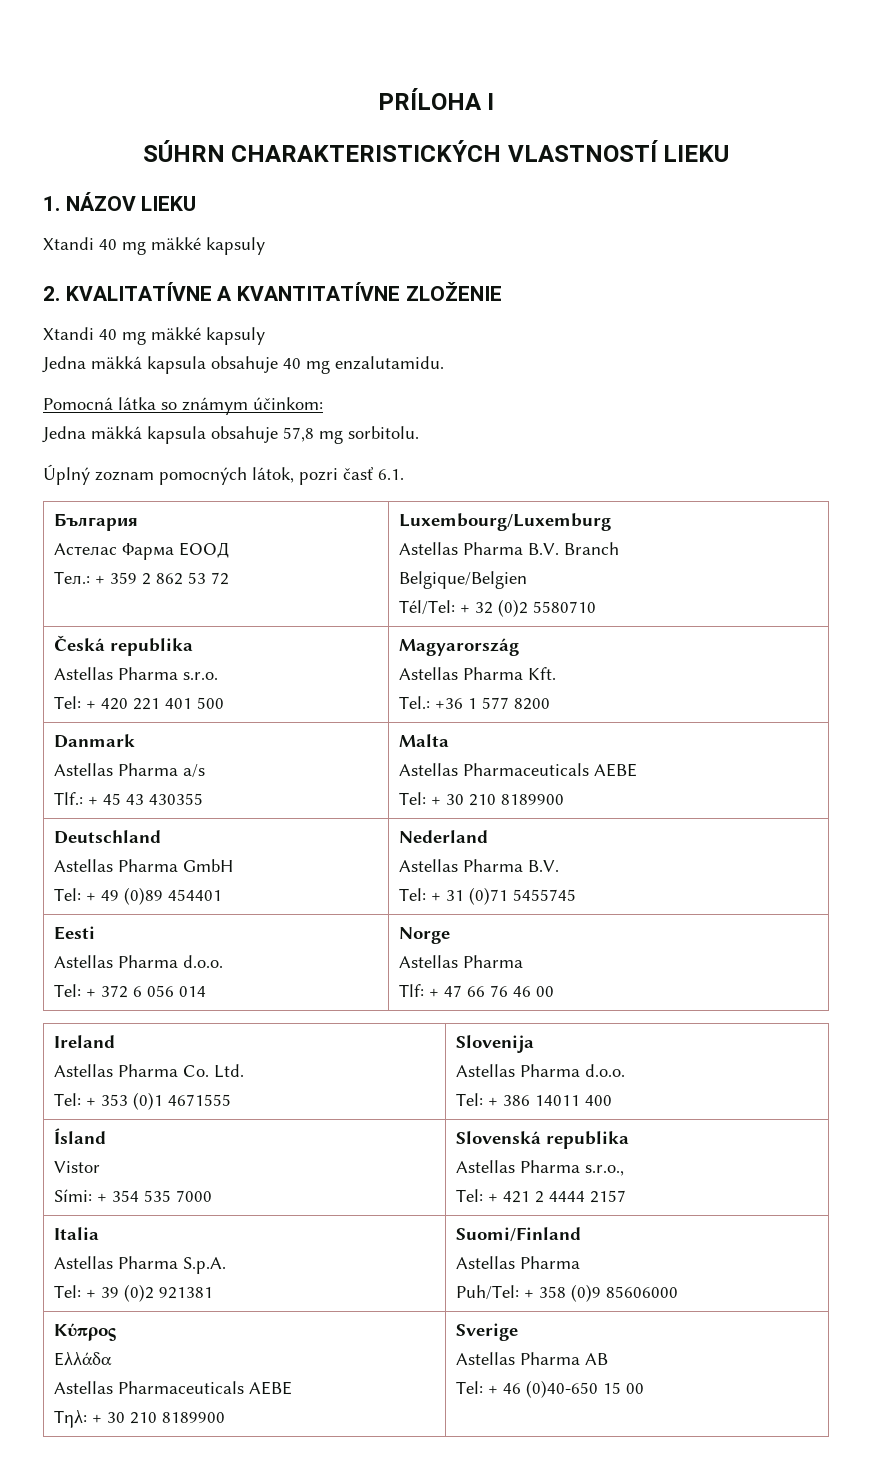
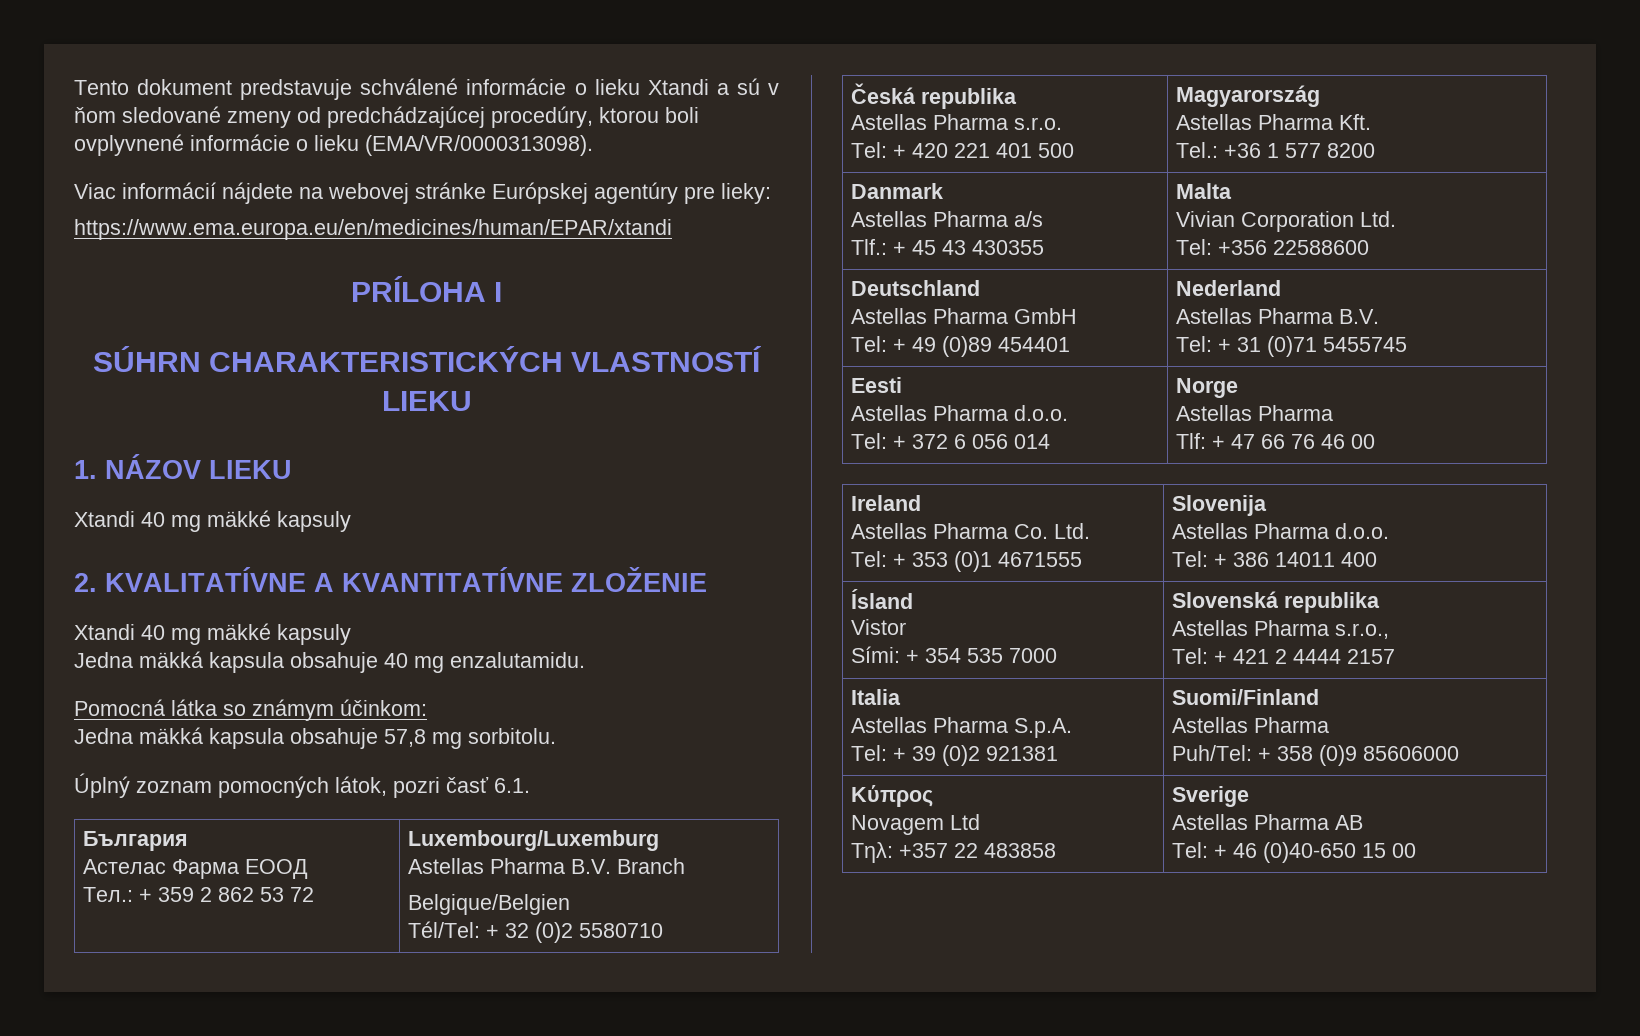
+ Tento dokument predstavuje schválené informácie o lieku Xtandi a sú v ňom sledované zmeny od predchádzajúcej procedúry, ktorou boli ovplyvnené informácie o lieku (EMA/VR/0000313098).
+ Viac informácií nájdete na webovej stránke Európskej agentúry pre lieky:
+ https://www.ema.europa.eu/en/medicines/human/EPAR/xtandi
  Danmark
  Astellas Pharma a/s
  Tlf.: + 45 43 430355 | Malta
- Astellas Pharmaceuticals AEBE
- Tel: + 30 210 8189900
+ Vivian Corporation Ltd.
+ Tel: +356 22588600
  Κύπρος
- Ελλάδα
- Astellas Pharmaceuticals AEBE
- Τηλ: + 30 210 8189900 | Sverige
+ Novagem Ltd
+ Τηλ: +357 22 483858 | Sverige

